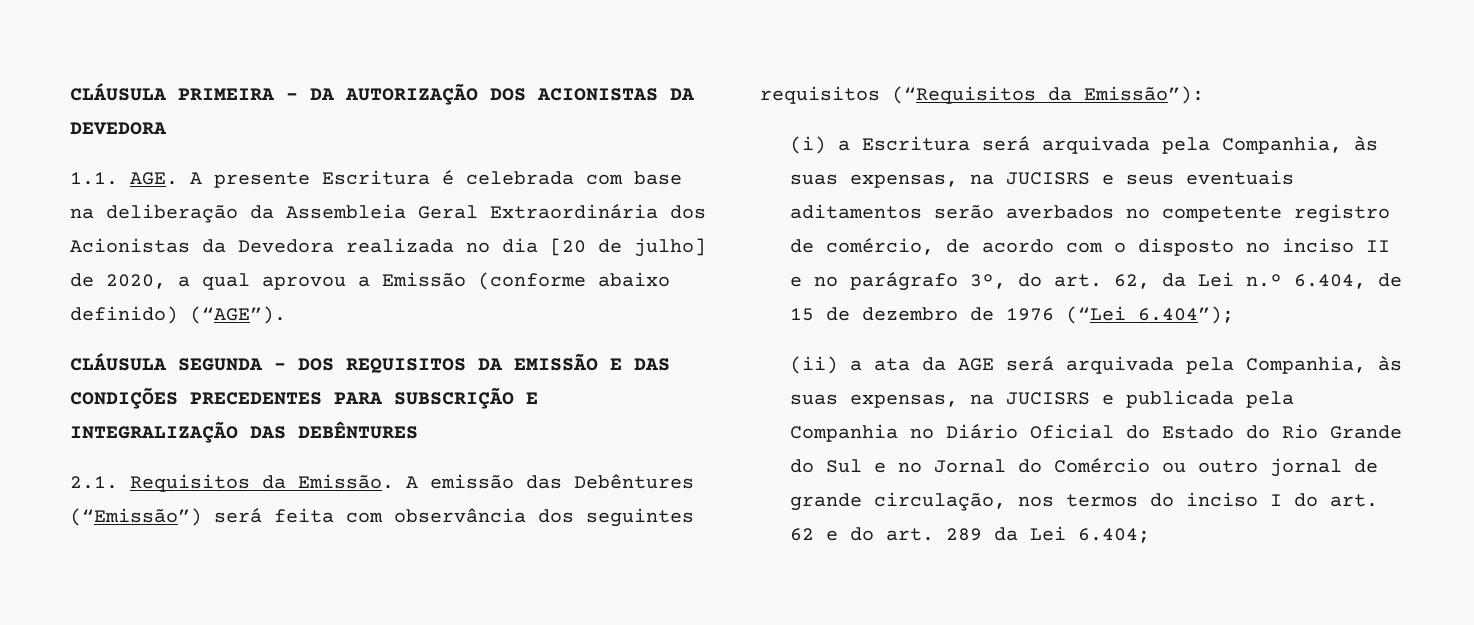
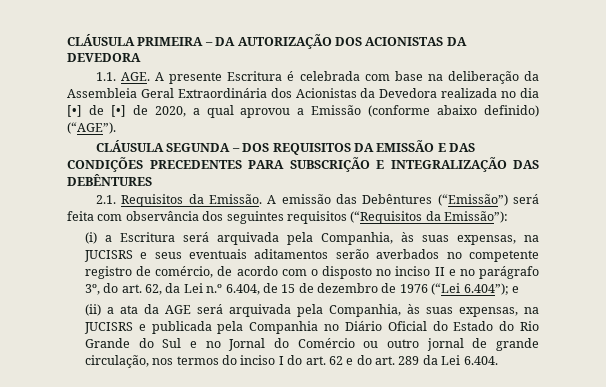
- 1.1. AGE. A presente Escritura é celebrada com base na deliberação da Assembleia Geral Extraordinária dos Acionistas da Devedora realizada no dia [20 de julho] de 2020, a qual aprovou a Emissão (conforme abaixo definido) (“AGE”).
+ 1.1. AGE. A presente Escritura é celebrada com base na deliberação da Assembleia Geral Extraordinária dos Acionistas da Devedora realizada no dia [•] de [•] de 2020, a qual aprovou a Emissão (conforme abaixo definido) (“AGE”).
- (i) a Escritura será arquivada pela Companhia, às suas expensas, na JUCISRS e seus eventuais aditamentos serão averbados no competente registro de comércio, de acordo com o disposto no inciso II e no parágrafo 3º, do art. 62, da Lei n.º 6.404, de 15 de dezembro de 1976 (“Lei 6.404”);
+ (i) a Escritura será arquivada pela Companhia, às suas expensas, na JUCISRS e seus eventuais aditamentos serão averbados no competente registro de comércio, de acordo com o disposto no inciso II e no parágrafo 3º, do art. 62, da Lei n.º 6.404, de 15 de dezembro de 1976 (“Lei 6.404”); e
- (ii) a ata da AGE será arquivada pela Companhia, às suas expensas, na JUCISRS e publicada pela Companhia no Diário Oficial do Estado do Rio Grande do Sul e no Jornal do Comércio ou outro jornal de grande circulação, nos termos do inciso I do art. 62 e do art. 289 da Lei 6.404;
+ (ii) a ata da AGE será arquivada pela Companhia, às suas expensas, na JUCISRS e publicada pela Companhia no Diário Oficial do Estado do Rio Grande do Sul e no Jornal do Comércio ou outro jornal de grande circulação, nos termos do inciso I do art. 62 e do art. 289 da Lei 6.404.

